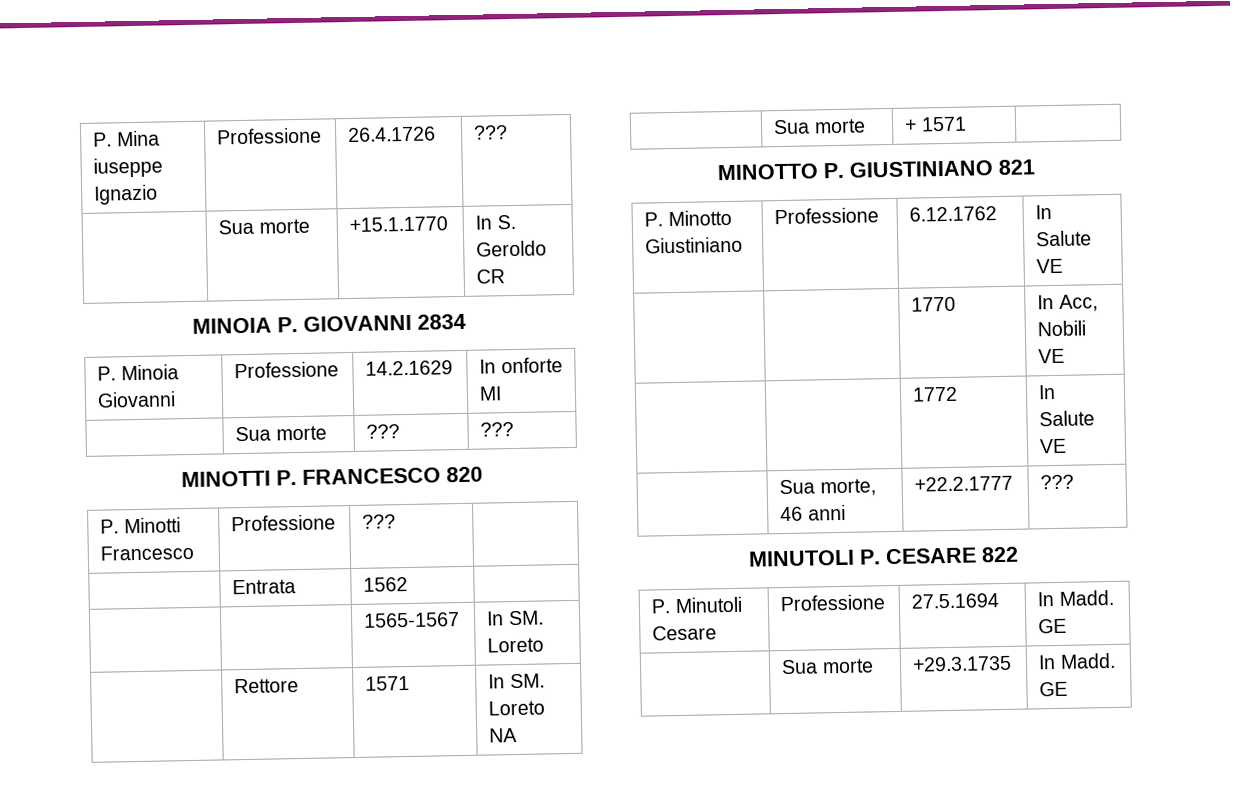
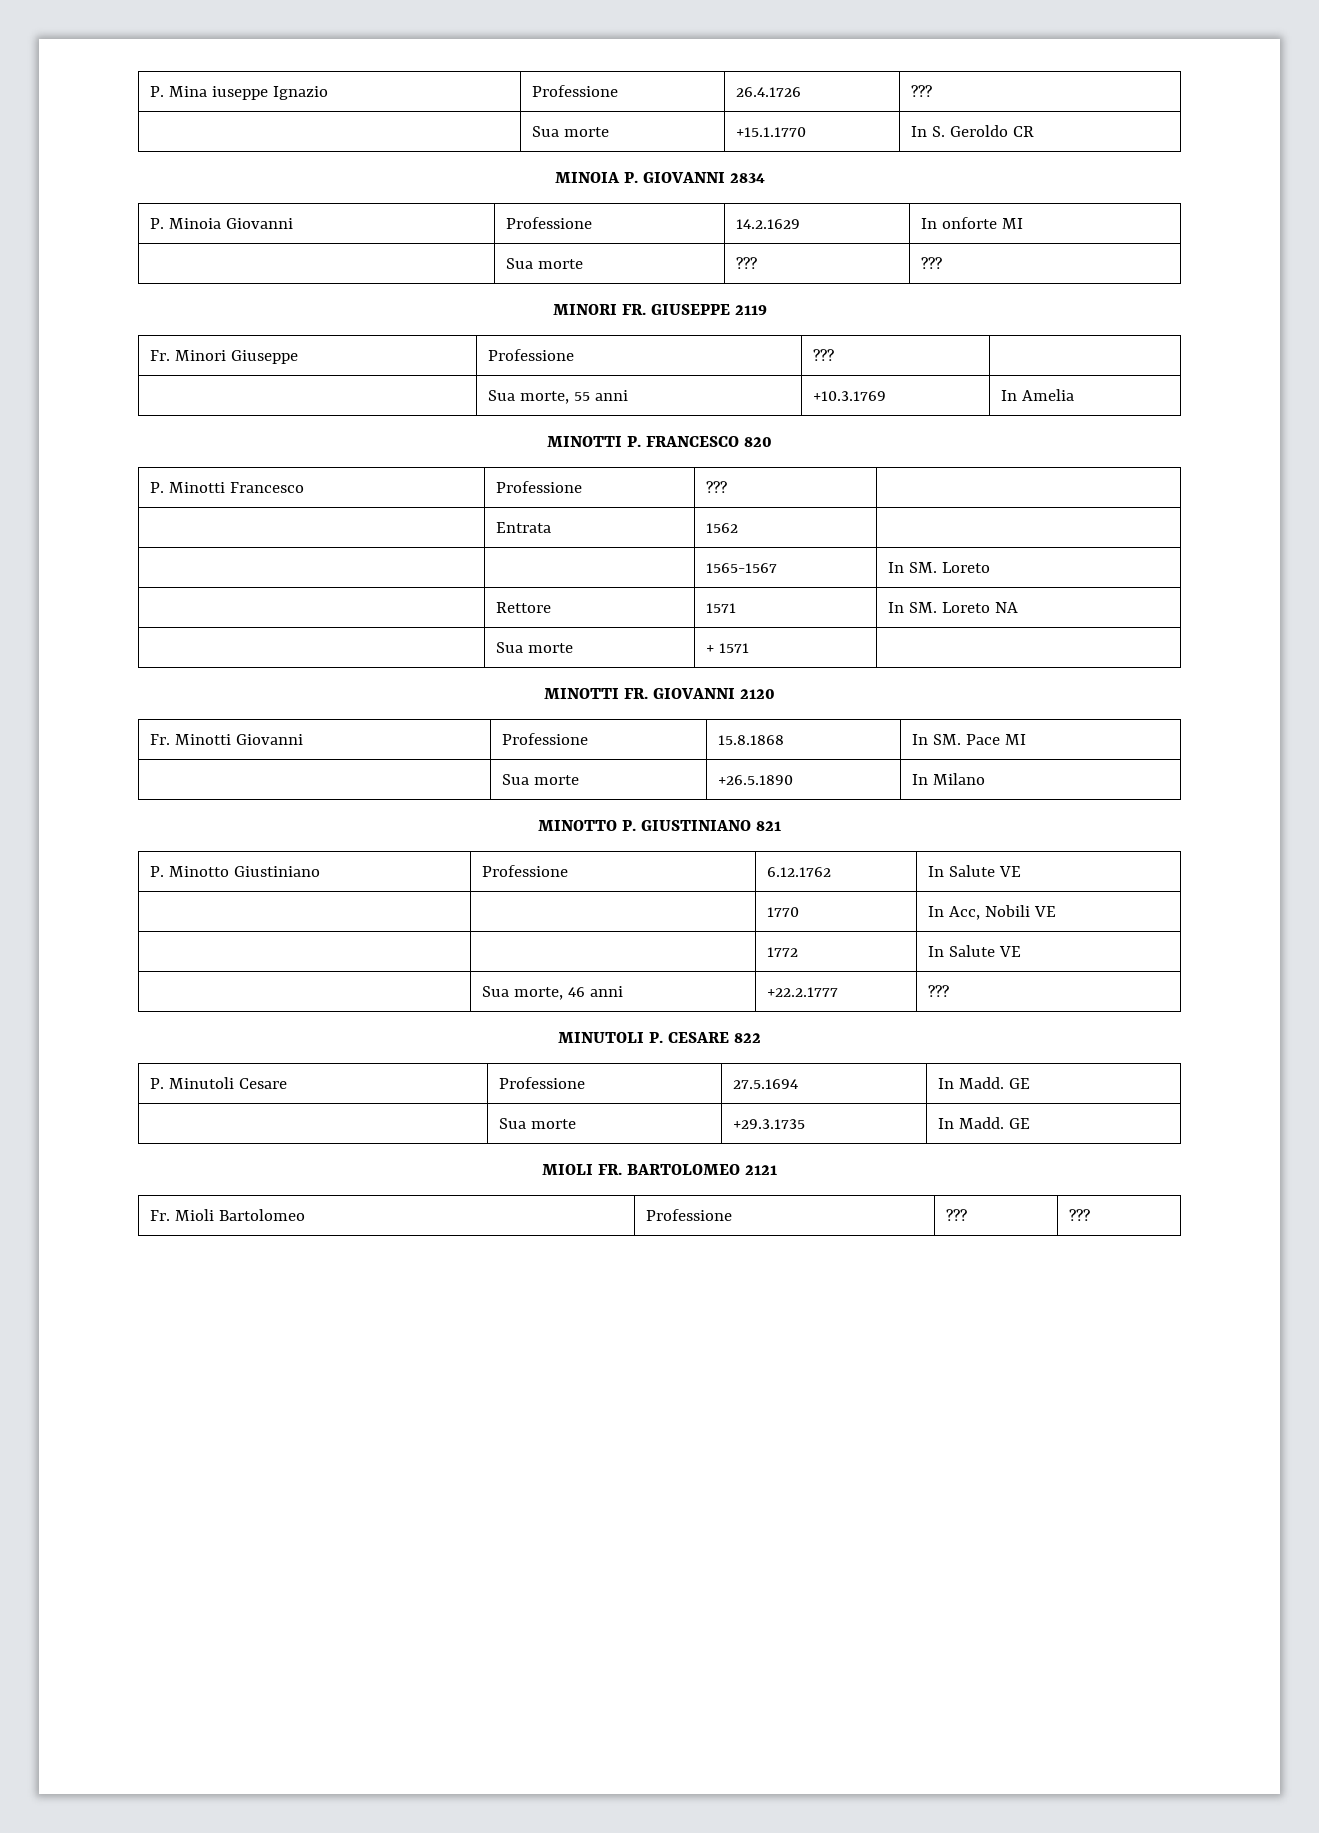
+ MINORI FR. GIUSEPPE 2119
+ Fr. Minori Giuseppe | Professione | ??? |
+ | Sua morte, 55 anni | +10.3.1769 | In Amelia
+ MINOTTI FR. GIOVANNI 2120
+ Fr. Minotti Giovanni | Professione | 15.8.1868 | In SM. Pace MI
+ | Sua morte | +26.5.1890 | In Milano
+ MIOLI FR. BARTOLOMEO 2121
+ Fr. Mioli Bartolomeo | Professione | ??? | ???

